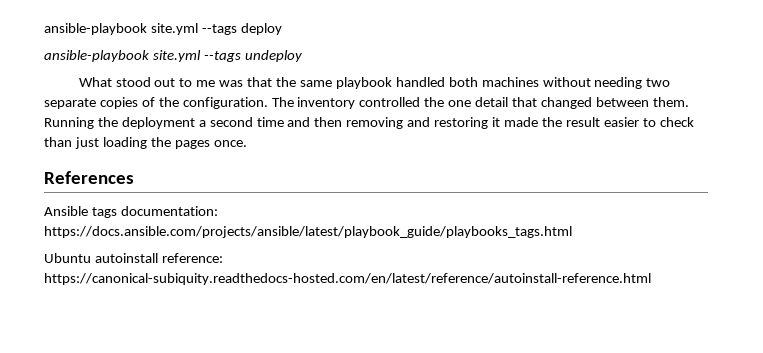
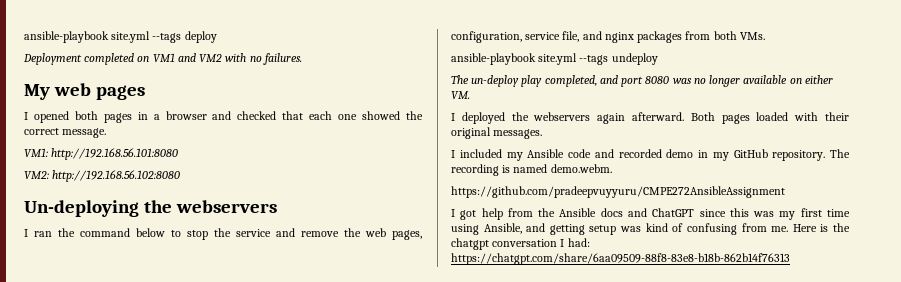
+ Deployment completed on VM1 and VM2 with no failures.
+ My web pages
+ I opened both pages in a browser and checked that each one showed the correct message.
+ VM1: http://192.168.56.101:8080
+ VM2: http://192.168.56.102:8080
+ Un-deploying the webservers
+ I ran the command below to stop the service and remove the web pages, configuration, service file, and nginx packages from both VMs.
  ansible-playbook site.yml --tags undeploy
- What stood out to me was that the same playbook handled both machines without needing two separate copies of the configuration. The inventory controlled the one detail that changed between them. Running the deployment a second time and then removing and restoring it made the result easier to check than just loading the pages once.
- References
- Ansible tags documentation: https://docs.ansible.com/projects/ansible/latest/playbook_guide/playbooks_tags.html
- Ubuntu autoinstall reference: https://canonical-subiquity.readthedocs-hosted.com/en/latest/reference/autoinstall-reference.html
+ The un-deploy play completed, and port 8080 was no longer available on either VM.
+ I deployed the webservers again afterward. Both pages loaded with their original messages.
+ I included my Ansible code and recorded demo in my GitHub repository. The recording is named demo.webm.
+ https://github.com/pradeepvuyyuru/CMPE272AnsibleAssignment
+ I got help from the Ansible docs and ChatGPT since this was my first time using Ansible, and getting setup was kind of confusing from me. Here is the chatgpt conversation I had: https://chatgpt.com/share/6aa09509-88f8-83e8-b18b-862b14f76313

